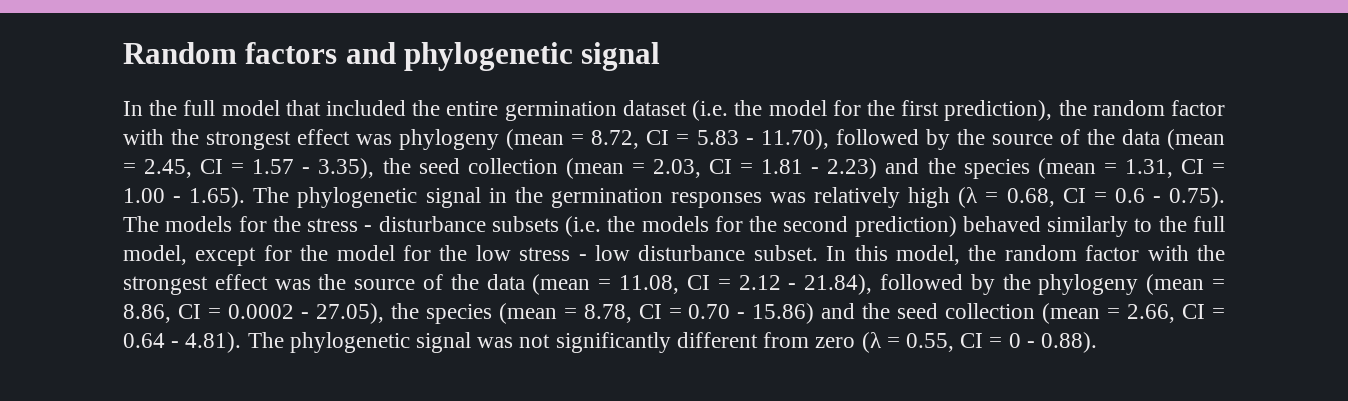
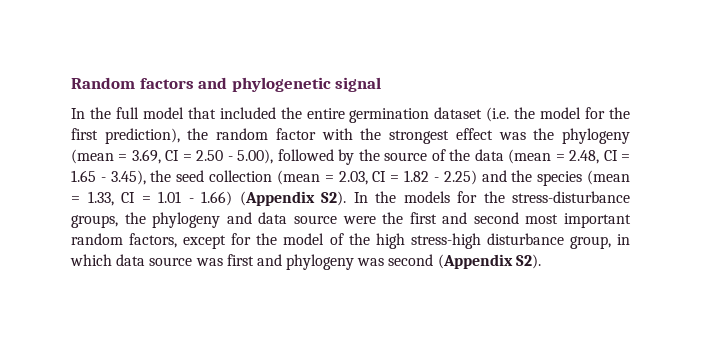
- In the full model that included the entire germination dataset (i.e. the model for the first prediction), the random factor with the strongest effect was phylogeny (mean = 8.72, CI = 5.83 - 11.70), followed by the source of the data (mean = 2.45, CI = 1.57 - 3.35), the seed collection (mean = 2.03, CI = 1.81 - 2.23) and the species (mean = 1.31, CI = 1.00 - 1.65). The phylogenetic signal in the germination responses was relatively high (λ = 0.68, CI = 0.6 - 0.75). The models for the stress - disturbance subsets (i.e. the models for the second prediction) behaved similarly to the full model, except for the model for the low stress - low disturbance subset. In this model, the random factor with the strongest effect was the source of the data (mean = 11.08, CI = 2.12 - 21.84), followed by the phylogeny (mean = 8.86, CI = 0.0002 - 27.05), the species (mean = 8.78, CI = 0.70 - 15.86) and the seed collection (mean = 2.66, CI = 0.64 - 4.81). The phylogenetic signal was not significantly different from zero (λ = 0.55, CI = 0 - 0.88).
+ In the full model that included the entire germination dataset (i.e. the model for the first prediction), the random factor with the strongest effect was the phylogeny (mean = 3.69, CI = 2.50 - 5.00), followed by the source of the data (mean = 2.48, CI = 1.65 - 3.45), the seed collection (mean = 2.03, CI = 1.82 - 2.25) and the species (mean = 1.33, CI = 1.01 - 1.66) (Appendix S2). In the models for the stress-disturbance groups, the phylogeny and data source were the first and second most important random factors, except for the model of the high stress-high disturbance group, in which data source was first and phylogeny was second (Appendix S2).

